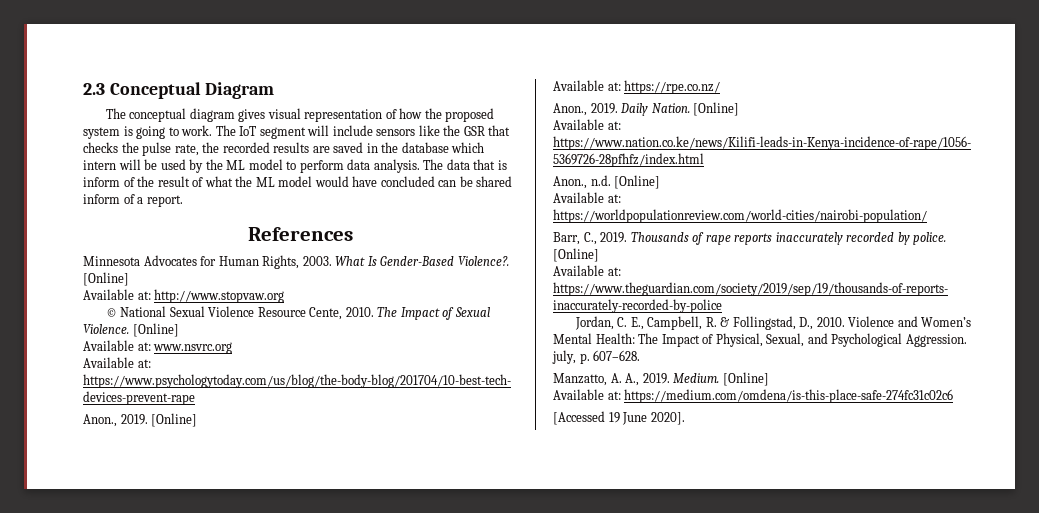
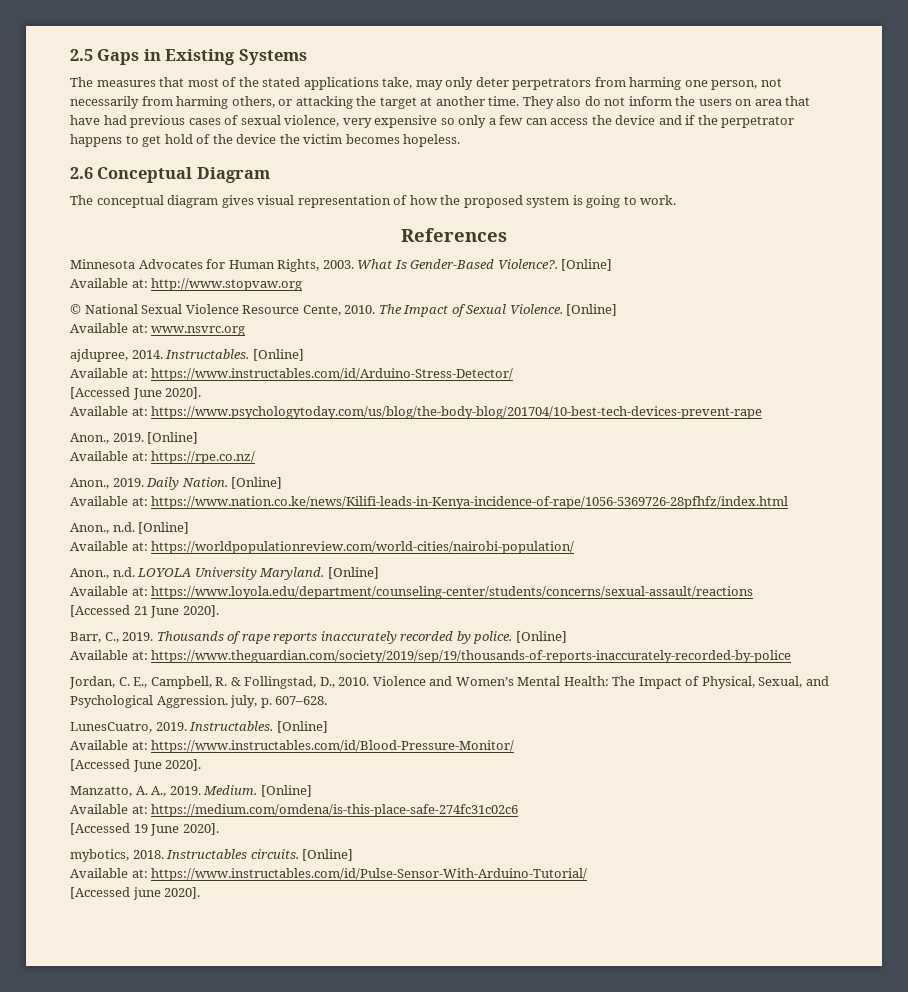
- 2.3 Conceptual Diagram
+ 2.5 Gaps in Existing Systems
+ The measures that most of the stated applications take, may only deter perpetrators from harming one person, not necessarily from harming others, or attacking the target at another time. They also do not inform the users on area that have had previous cases of sexual violence, very expensive so only a few can access the device and if the perpetrator happens to get hold of the device the victim becomes hopeless.
+ 2.6 Conceptual Diagram
- The IoT segment will include sensors like the GSR that checks the pulse rate, the recorded results are saved in the database which intern will be used by the ML model to perform data analysis. The data that is inform of the result of what the ML model would have concluded can be shared inform of a report.
+ ajdupree, 2014. Instructables. [Online]
+ Available at: https://www.instructables.com/id/Arduino-Stress-Detector/
+ [Accessed June 2020].
+ Anon., n.d. LOYOLA University Maryland. [Online]
+ Available at: https://www.loyola.edu/department/counseling-center/students/concerns/sexual-assault/reactions
+ [Accessed 21 June 2020].
+ LunesCuatro, 2019. Instructables. [Online]
+ Available at: https://www.instructables.com/id/Blood-Pressure-Monitor/
+ [Accessed June 2020].
+ mybotics, 2018. Instructables circuits. [Online]
+ Available at: https://www.instructables.com/id/Pulse-Sensor-With-Arduino-Tutorial/
+ [Accessed june 2020].

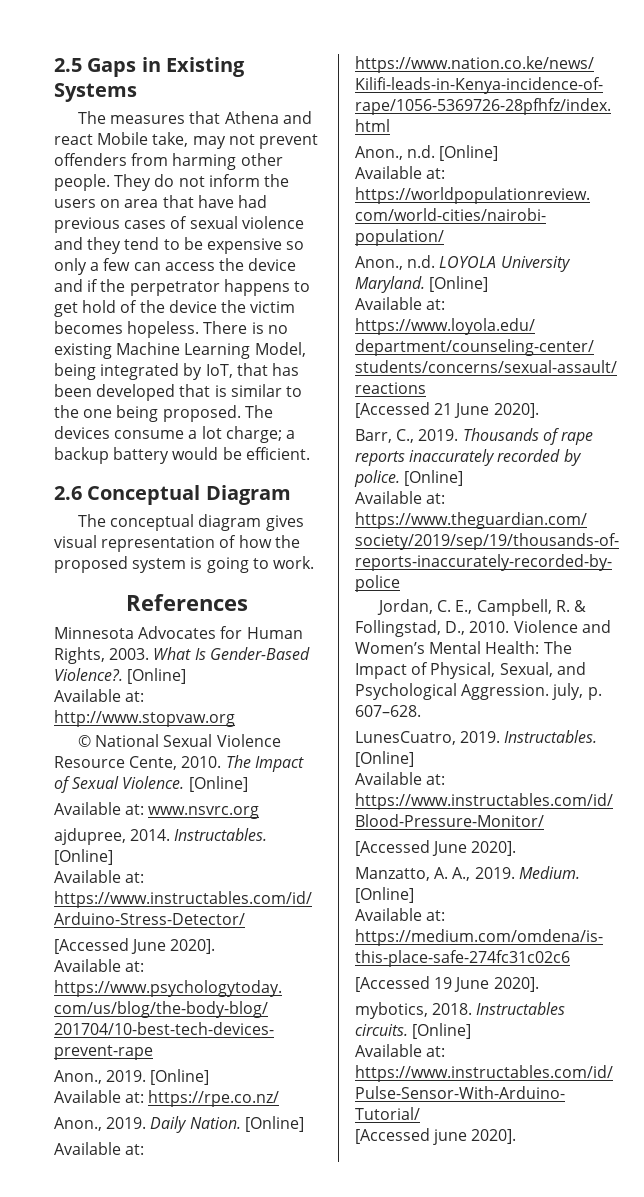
- The measures that most of the stated applications take, may only deter perpetrators from harming one person, not necessarily from harming others, or attacking the target at another time. They also do not inform the users on area that have had previous cases of sexual violence, very expensive so only a few can access the device and if the perpetrator happens to get hold of the device the victim becomes hopeless.
+ The measures that Athena and react Mobile take, may not prevent offenders from harming other people. They do not inform the users on area that have had previous cases of sexual violence and they tend to be expensive so only a few can access the device and if the perpetrator happens to get hold of the device the victim becomes hopeless. There is no existing Machine Learning Model, being integrated by IoT, that has been developed that is similar to the one being proposed. The devices consume a lot charge; a backup battery would be efficient.

